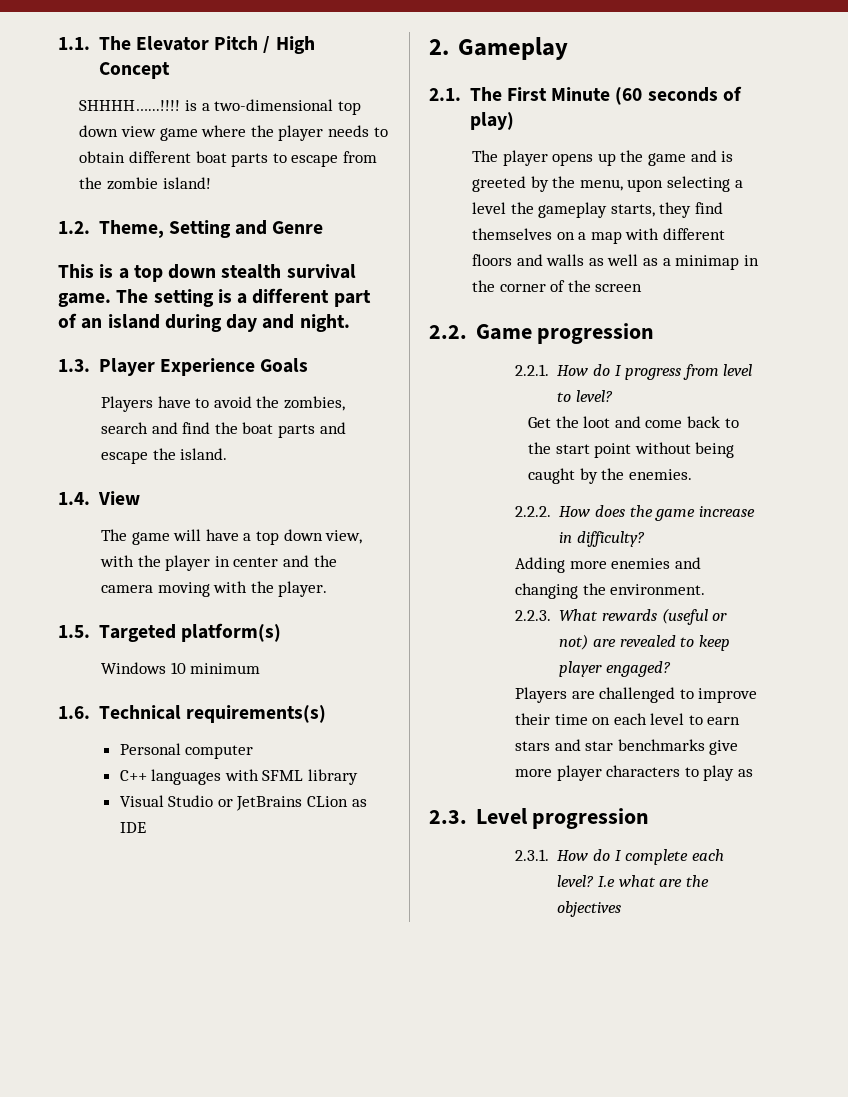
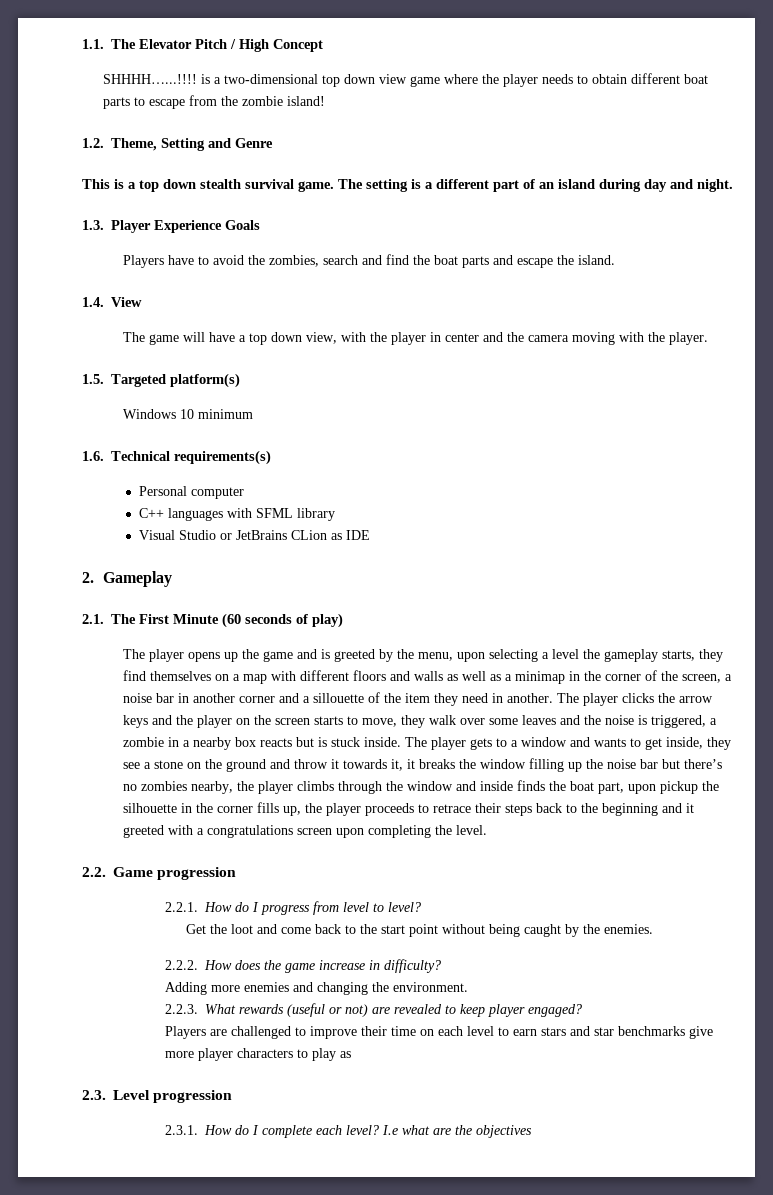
- The player opens up the game and is greeted by the menu, upon selecting a level the gameplay starts, they find themselves on a map with different floors and walls as well as a minimap in the corner of the screen
+ The player opens up the game and is greeted by the menu, upon selecting a level the gameplay starts, they find themselves on a map with different floors and walls as well as a minimap in the corner of the screen, a noise bar in another corner and a sillouette of the item they need in another. The player clicks the arrow keys and the player on the screen starts to move, they walk over some leaves and the noise is triggered, a zombie in a nearby box reacts but is stuck inside. The player gets to a window and wants to get inside, they see a stone on the ground and throw it towards it, it breaks the window filling up the noise bar but there’s no zombies nearby, the player climbs through the window and inside finds the boat part, upon pickup the silhouette in the corner fills up, the player proceeds to retrace their steps back to the beginning and it greeted with a congratulations screen upon completing the level.

